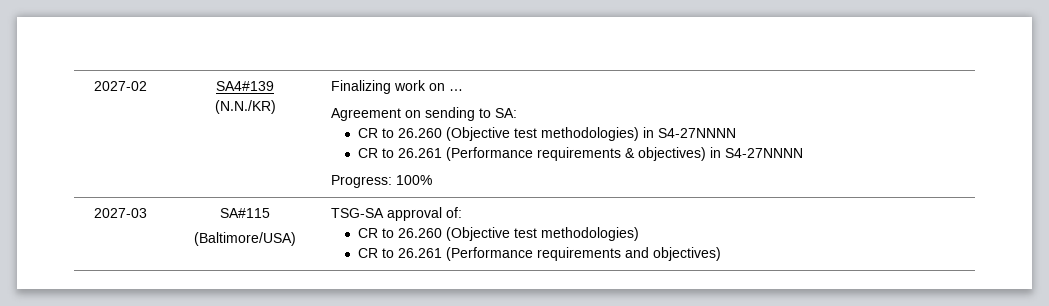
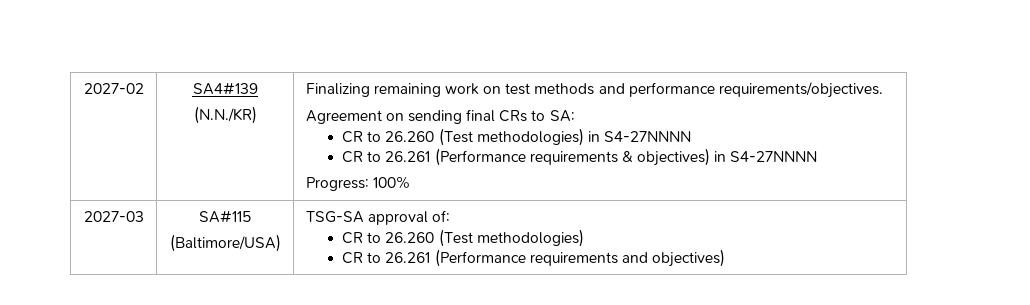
  2027-02 | SA4#139
- (N.N./KR) | Finalizing work on …
- Agreement on sending to SA:
- CR to 26.260 (Objective test methodologies) in S4-27NNNN
+ (N.N./KR) | Finalizing remaining work on test methods and performance requirements/objectives.
+ Agreement on sending final CRs to SA:
+ CR to 26.260 (Test methodologies) in S4-27NNNN
  2027-03 | SA#115
  (Baltimore/USA) | TSG-SA approval of:
- CR to 26.260 (Objective test methodologies)
+ CR to 26.260 (Test methodologies)

